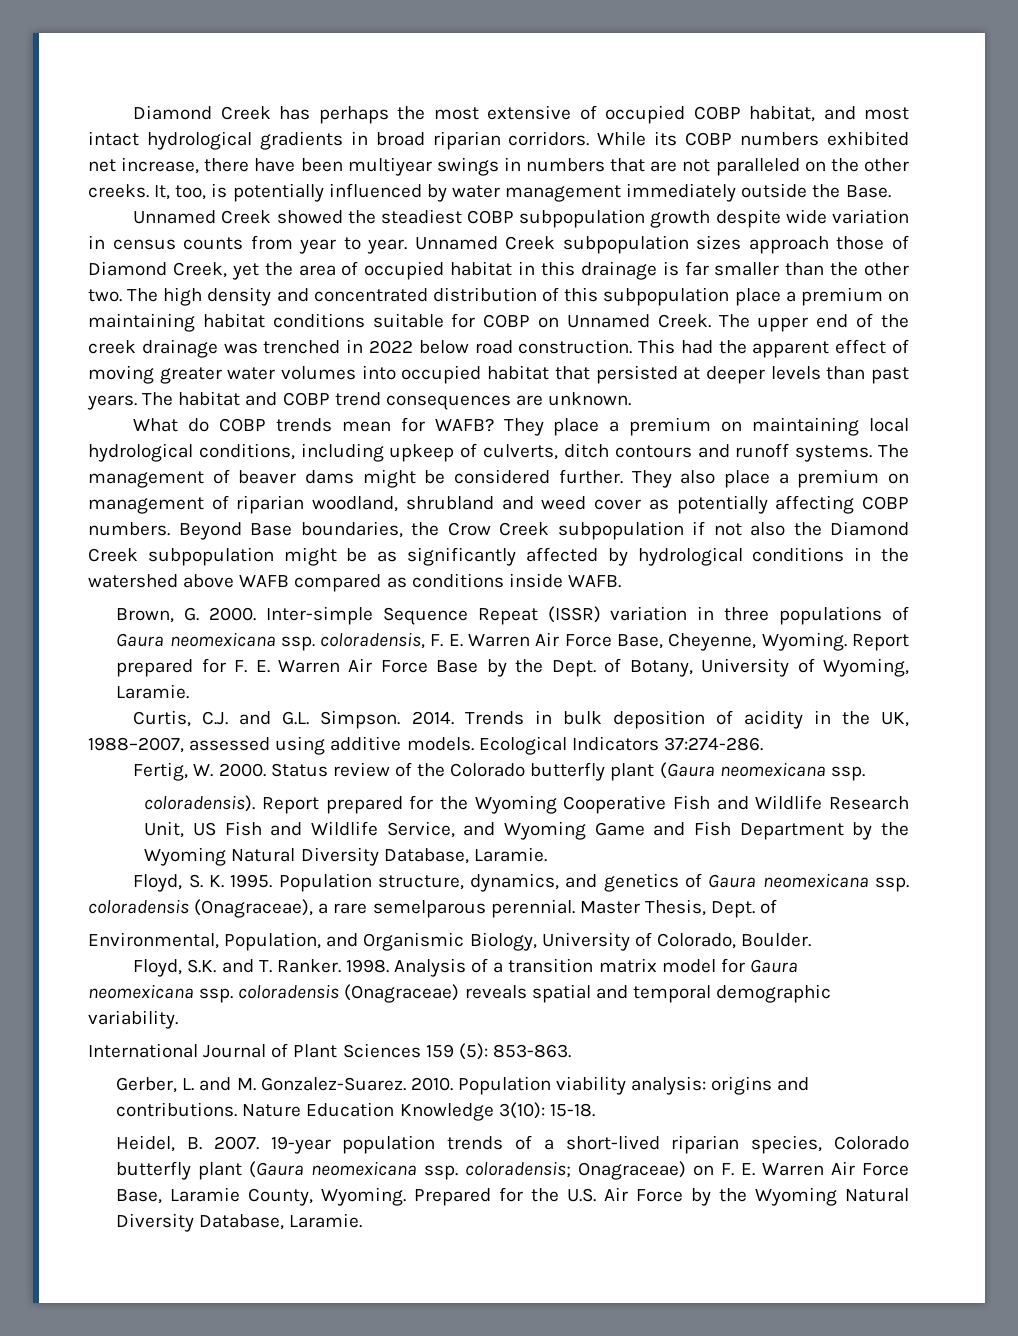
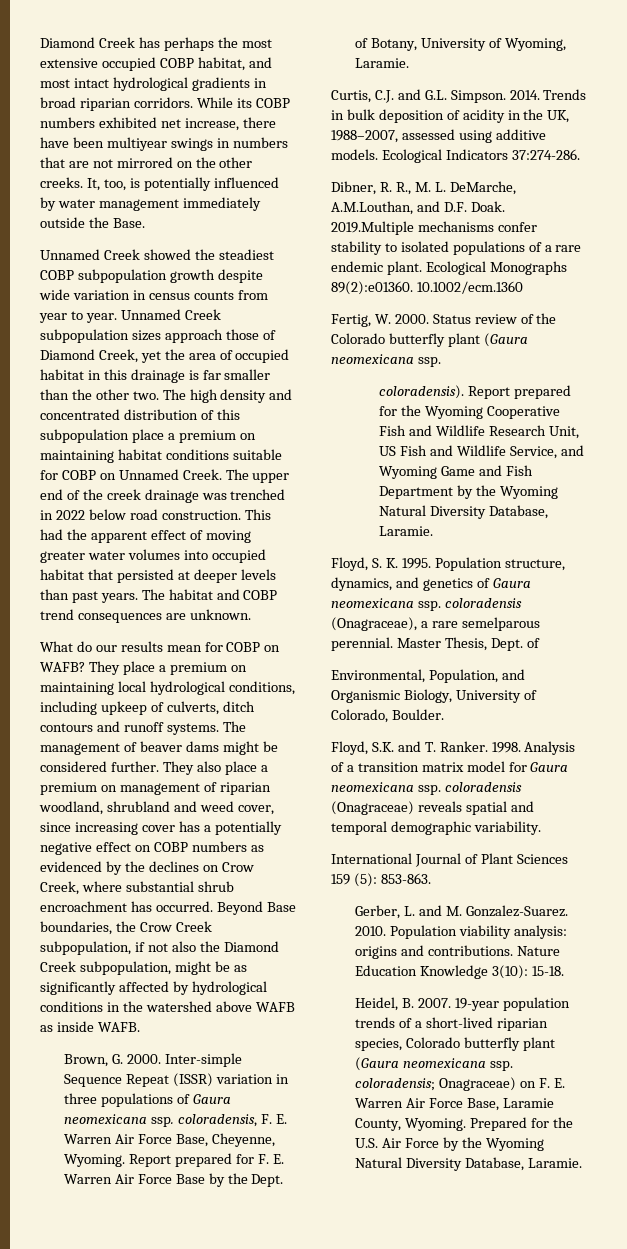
- Diamond Creek has perhaps the most extensive of occupied COBP habitat, and most intact hydrological gradients in broad riparian corridors.
+ Diamond Creek has perhaps the most extensive occupied COBP habitat, and most intact hydrological gradients in broad riparian corridors.
- While its COBP numbers exhibited net increase, there have been multiyear swings in numbers that are not paralleled on the other creeks.
+ While its COBP numbers exhibited net increase, there have been multiyear swings in numbers that are not mirrored on the other creeks.
- What do COBP trends mean for WAFB?
+ What do our results mean for COBP on WAFB?
- They also place a premium on management of riparian woodland, shrubland and weed cover as potentially affecting COBP numbers.
+ They also place a premium on management of riparian woodland, shrubland and weed cover, since increasing cover has a potentially negative effect on COBP numbers as evidenced by the declines on Crow Creek, where substantial shrub encroachment has occurred.
- Beyond Base boundaries, the Crow Creek subpopulation if not also the Diamond Creek subpopulation might be as significantly affected by hydrological conditions in the watershed above WAFB compared as conditions inside WAFB.
+ Beyond Base boundaries, the Crow Creek subpopulation, if not also the Diamond Creek subpopulation, might be as significantly affected by hydrological conditions in the watershed above WAFB as inside WAFB.
+ Dibner, R. R., M. L. DeMarche, A.M.Louthan, and D.F. Doak. 2019.Multiple mechanisms confer stability to isolated populations of a rare endemic plant. Ecological Monographs 89(2):e01360. 10.1002/ecm.1360

